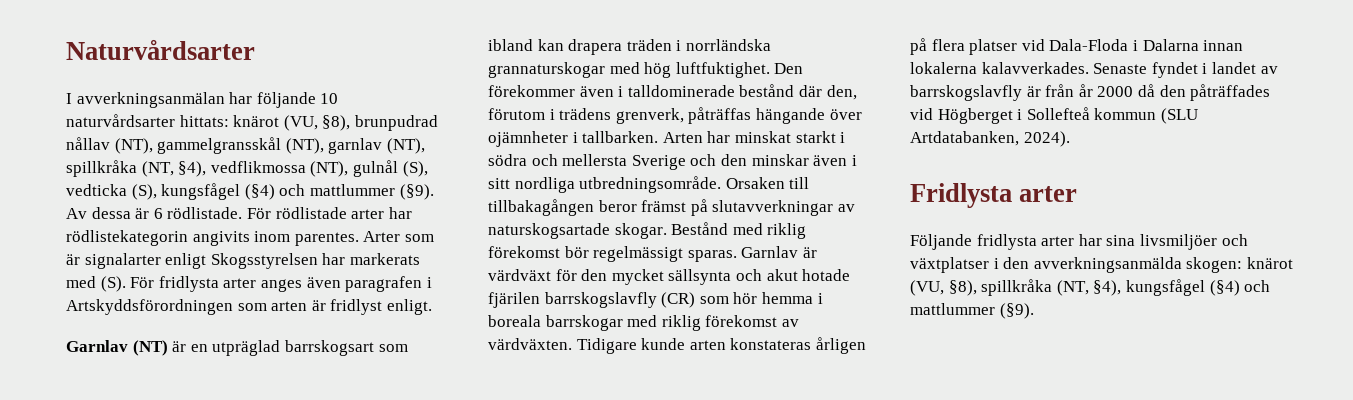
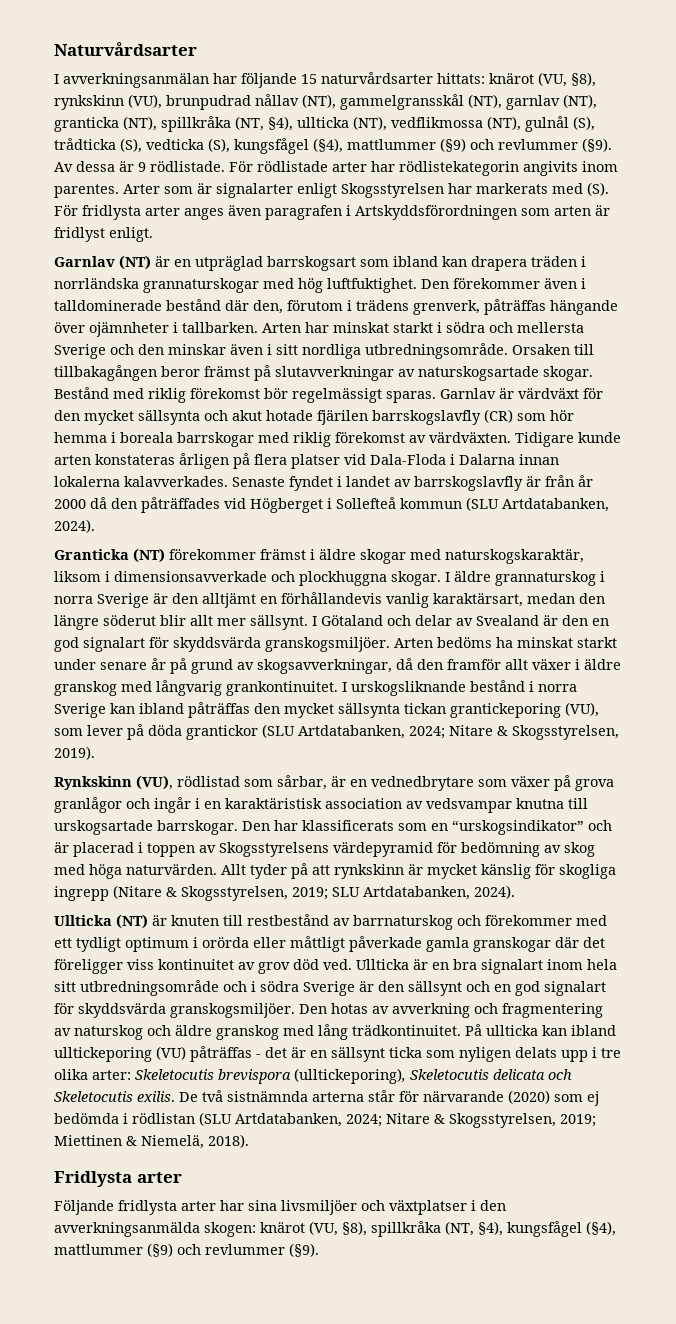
- I avverkningsanmälan har följande 10 naturvårdsarter hittats: knärot (VU, §8), brunpudrad nållav (NT), gammelgransskål (NT), garnlav (NT), spillkråka (NT, §4), vedflikmossa (NT), gulnål (S), vedticka (S), kungsfågel (§4) och mattlummer (§9).
+ I avverkningsanmälan har följande 15 naturvårdsarter hittats: knärot (VU, §8), rynkskinn (VU), brunpudrad nållav (NT), gammelgransskål (NT), garnlav (NT), granticka (NT), spillkråka (NT, §4), ullticka (NT), vedflikmossa (NT), gulnål (S), trådticka (S), vedticka (S), kungsfågel (§4), mattlummer (§9) och revlummer (§9).
- Av dessa är 6 rödlistade.
+ Av dessa är 9 rödlistade.
+ Granticka (NT) förekommer främst i äldre skogar med naturskogskaraktär, liksom i dimensionsavverkade och plockhuggna skogar. I äldre grannaturskog i norra Sverige är den alltjämt en förhållandevis vanlig karaktärsart, medan den längre söderut blir allt mer sällsynt. I Götaland och delar av Svealand är den en god signalart för skyddsvärda granskogsmiljöer. Arten bedöms ha minskat starkt under senare år på grund av skogsavverkningar, då den framför allt växer i äldre granskog med långvarig grankontinuitet. I urskogsliknande bestånd i norra Sverige kan ibland påträffas den mycket sällsynta tickan grantickeporing (VU), som lever på döda grantickor (SLU Artdatabanken, 2024; Nitare & Skogsstyrelsen, 2019).
+ Rynkskinn (VU), rödlistad som sårbar, är en vednedbrytare som växer på grova granlågor och ingår i en karaktäristisk association av vedsvampar knutna till urskogsartade barrskogar. Den har klassificerats som en “urskogsindikator” och är placerad i toppen av Skogsstyrelsens värdepyramid för bedömning av skog med höga naturvärden. Allt tyder på att rynkskinn är mycket känslig för skogliga ingrepp (Nitare & Skogsstyrelsen, 2019; SLU Artdatabanken, 2024).
+ Ullticka (NT) är knuten till restbestånd av barrnaturskog och förekommer med ett tydligt optimum i orörda eller måttligt påverkade gamla granskogar där det föreligger viss kontinuitet av grov död ved. Ullticka är en bra signalart inom hela sitt utbredningsområde och i södra Sverige är den sällsynt och en god signalart för skyddsvärda granskogsmiljöer. Den hotas av avverkning och fragmentering av naturskog och äldre granskog med lång trädkontinuitet. På ullticka kan ibland ulltickeporing (VU) påträffas - det är en sällsynt ticka som nyligen delats upp i tre olika arter: Skeletocutis brevispora (ulltickeporing), Skeletocutis delicata och Skeletocutis exilis. De två sistnämnda arterna står för närvarande (2020) som ej bedömda i rödlistan (SLU Artdatabanken, 2024; Nitare & Skogsstyrelsen, 2019; Miettinen & Niemelä, 2018).
- Följande fridlysta arter har sina livsmiljöer och växtplatser i den avverkningsanmälda skogen: knärot (VU, §8), spillkråka (NT, §4), kungsfågel (§4) och mattlummer (§9).
+ Följande fridlysta arter har sina livsmiljöer och växtplatser i den avverkningsanmälda skogen: knärot (VU, §8), spillkråka (NT, §4), kungsfågel (§4), mattlummer (§9) och revlummer (§9).

